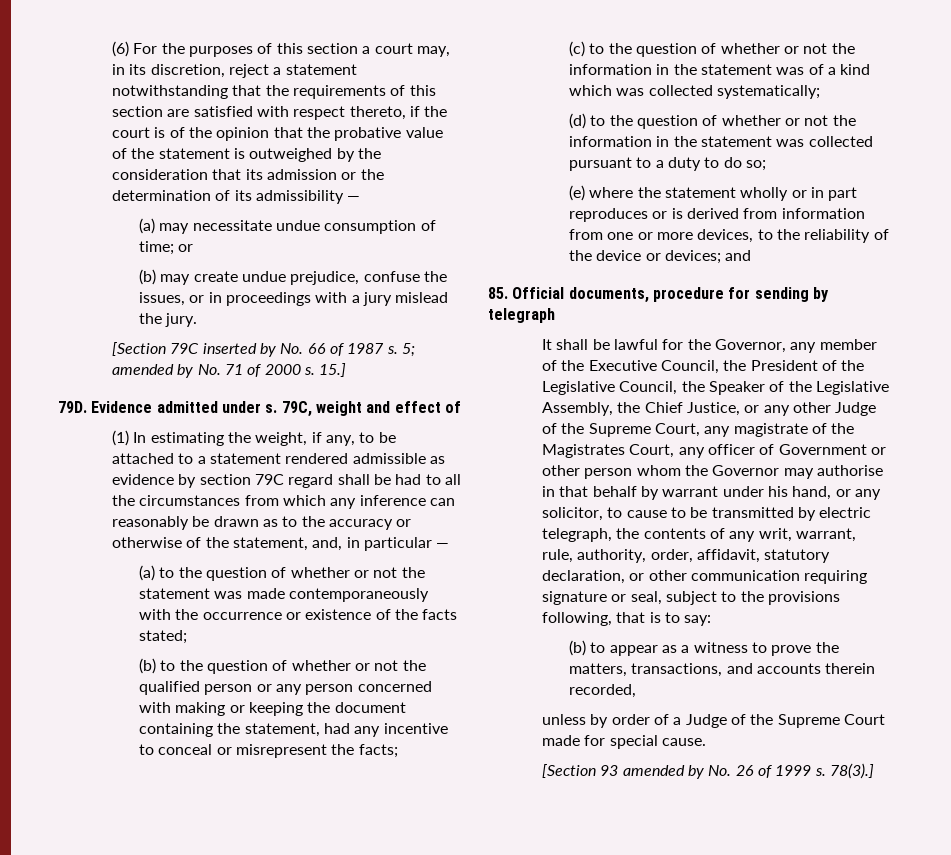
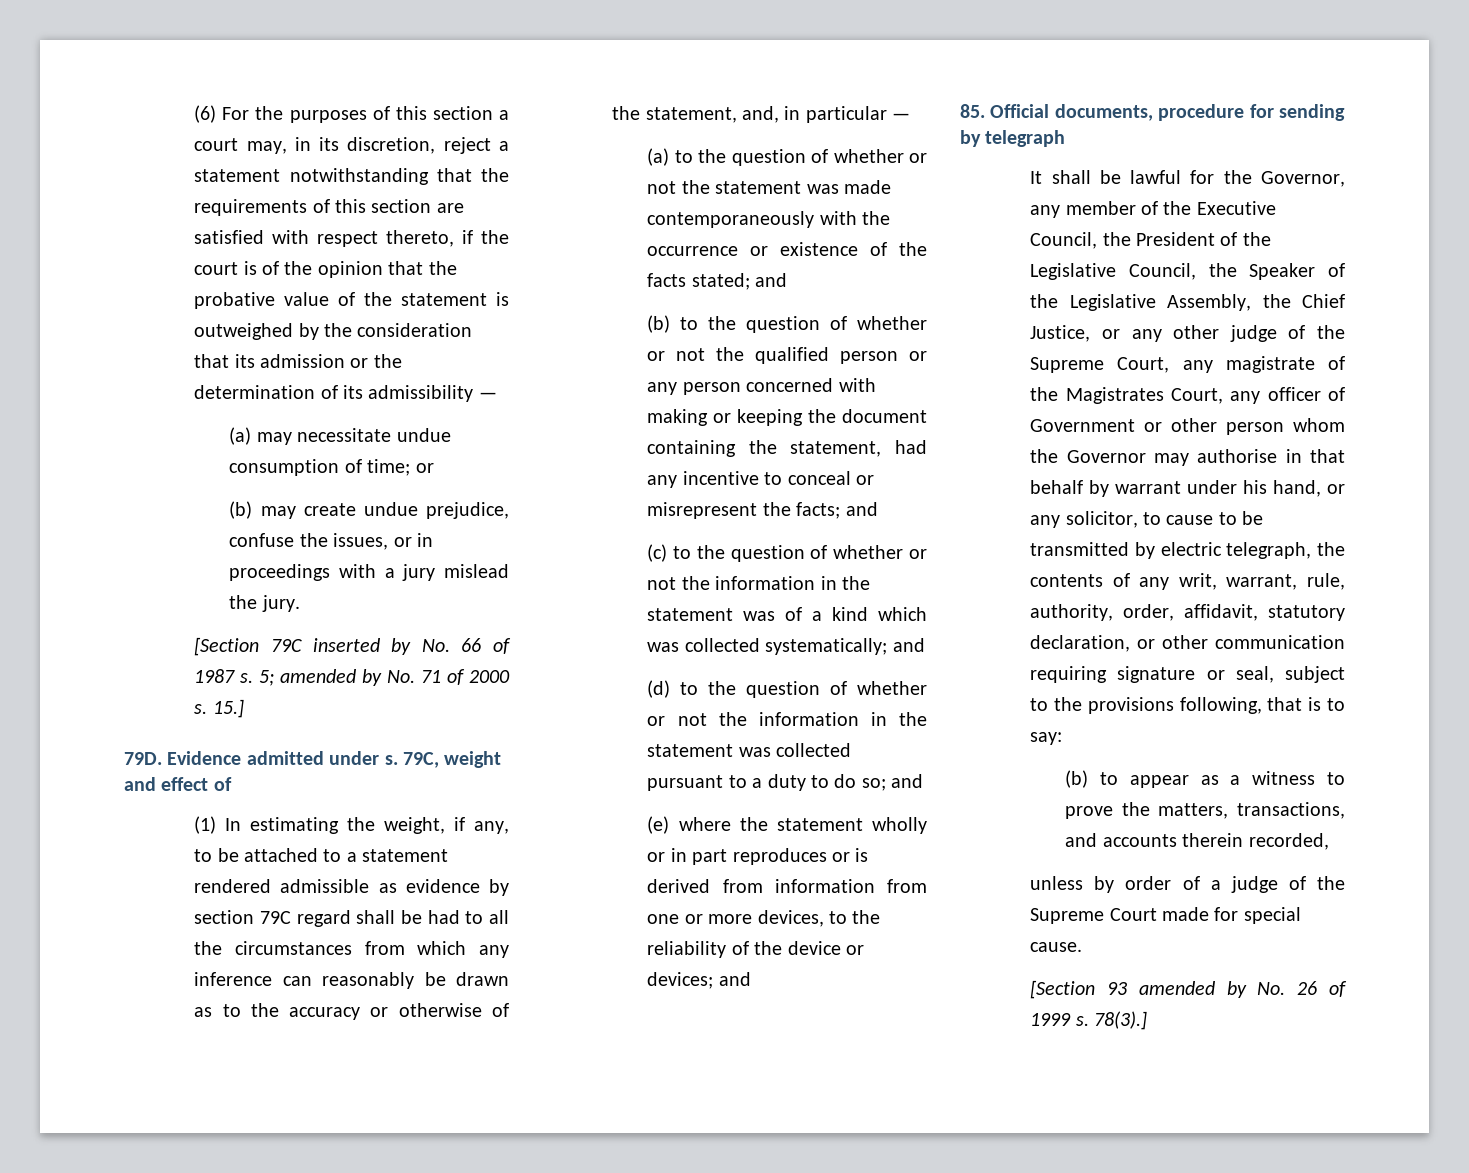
- (a) to the question of whether or not the statement was made contemporaneously with the occurrence or existence of the facts stated;
+ (a) to the question of whether or not the statement was made contemporaneously with the occurrence or existence of the facts stated; and
- (b) to the question of whether or not the qualified person or any person concerned with making or keeping the document containing the statement, had any incentive to conceal or misrepresent the facts;
+ (b) to the question of whether or not the qualified person or any person concerned with making or keeping the document containing the statement, had any incentive to conceal or misrepresent the facts; and
- (c) to the question of whether or not the information in the statement was of a kind which was collected systematically;
+ (c) to the question of whether or not the information in the statement was of a kind which was collected systematically; and
- (d) to the question of whether or not the information in the statement was collected pursuant to a duty to do so;
+ (d) to the question of whether or not the information in the statement was collected pursuant to a duty to do so; and
- It shall be lawful for the Governor, any member of the Executive Council, the President of the Legislative Council, the Speaker of the Legislative Assembly, the Chief Justice, or any other Judge of the Supreme Court, any magistrate of the Magistrates Court, any officer of Government or other person whom the Governor may authorise in that behalf by warrant under his hand, or any solicitor, to cause to be transmitted by electric telegraph, the contents of any writ, warrant, rule, authority, order, affidavit, statutory declaration, or other communication requiring signature or seal, subject to the provisions following, that is to say:
+ It shall be lawful for the Governor, any member of the Executive Council, the President of the Legislative Council, the Speaker of the Legislative Assembly, the Chief Justice, or any other judge of the Supreme Court, any magistrate of the Magistrates Court, any officer of Government or other person whom the Governor may authorise in that behalf by warrant under his hand, or any solicitor, to cause to be transmitted by electric telegraph, the contents of any writ, warrant, rule, authority, order, affidavit, statutory declaration, or other communication requiring signature or seal, subject to the provisions following, that is to say:
- unless by order of a Judge of the Supreme Court made for special cause.
+ unless by order of a judge of the Supreme Court made for special cause.

